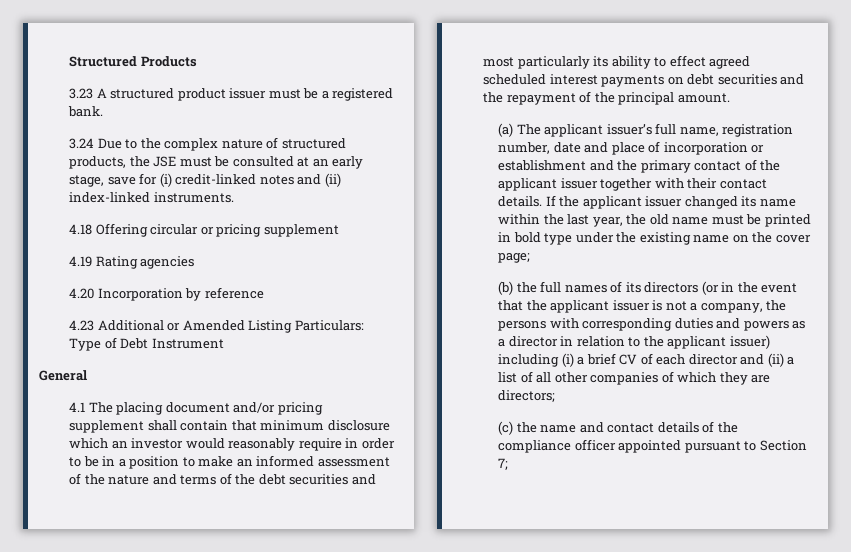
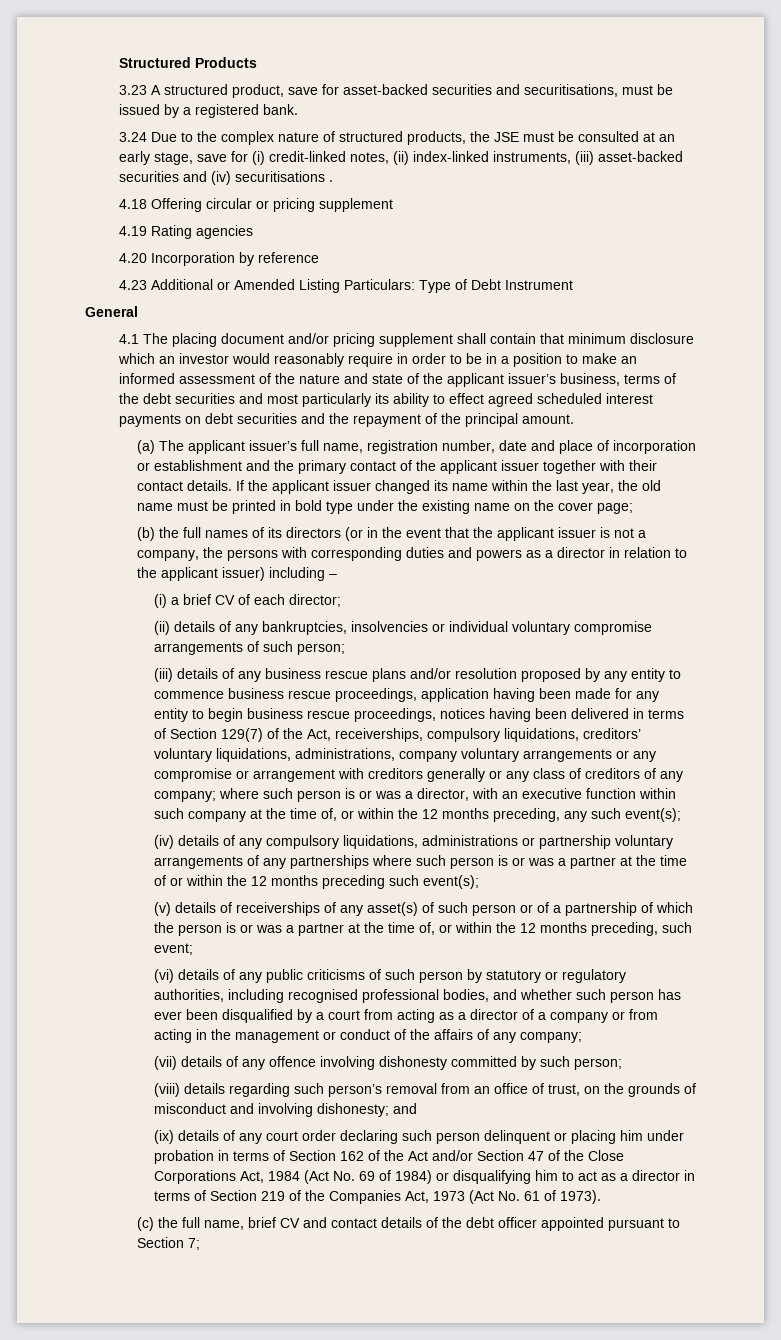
- 3.23 A structured product issuer must be a registered bank.
+ 3.23 A structured product, save for asset-backed securities and securitisations, must be issued by a registered bank.
- 3.24 Due to the complex nature of structured products, the JSE must be consulted at an early stage, save for (i) credit-linked notes and (ii) index-linked instruments.
+ 3.24 Due to the complex nature of structured products, the JSE must be consulted at an early stage, save for (i) credit-linked notes, (ii) index-linked instruments, (iii) asset-backed securities and (iv) securitisations .
- 4.1 The placing document and/or pricing supplement shall contain that minimum disclosure which an investor would reasonably require in order to be in a position to make an informed assessment of the nature and terms of the debt securities and most particularly its ability to effect agreed scheduled interest payments on debt securities and the repayment of the principal amount.
+ 4.1 The placing document and/or pricing supplement shall contain that minimum disclosure which an investor would reasonably require in order to be in a position to make an informed assessment of the nature and state of the applicant issuer’s business, terms of the debt securities and most particularly its ability to effect agreed scheduled interest payments on debt securities and the repayment of the principal amount.
- (b) the full names of its directors (or in the event that the applicant issuer is not a company, the persons with corresponding duties and powers as a director in relation to the applicant issuer) including (i) a brief CV of each director and (ii) a list of all other companies of which they are directors;
- (c) the name and contact details of the compliance officer appointed pursuant to Section 7;
+ (b) the full names of its directors (or in the event that the applicant issuer is not a company, the persons with corresponding duties and powers as a director in relation to the applicant issuer) including –
+ (i) a brief CV of each director;
+ (ii) details of any bankruptcies, insolvencies or individual voluntary compromise arrangements of such person;
+ (iii) details of any business rescue plans and/or resolution proposed by any entity to commence business rescue proceedings, application having been made for any entity to begin business rescue proceedings, notices having been delivered in terms of Section 129(7) of the Act, receiverships, compulsory liquidations, creditors’ voluntary liquidations, administrations, company voluntary arrangements or any compromise or arrangement with creditors generally or any class of creditors of any company; where such person is or was a director, with an executive function within such company at the time of, or within the 12 months preceding, any such event(s);
+ (iv) details of any compulsory liquidations, administrations or partnership voluntary arrangements of any partnerships where such person is or was a partner at the time of or within the 12 months preceding such event(s);
+ (v) details of receiverships of any asset(s) of such person or of a partnership of which the person is or was a partner at the time of, or within the 12 months preceding, such event;
+ (vi) details of any public criticisms of such person by statutory or regulatory authorities, including recognised professional bodies, and whether such person has ever been disqualified by a court from acting as a director of a company or from acting in the management or conduct of the affairs of any company;
+ (vii) details of any offence involving dishonesty committed by such person;
+ (viii) details regarding such person’s removal from an office of trust, on the grounds of misconduct and involving dishonesty; and
+ (ix) details of any court order declaring such person delinquent or placing him under probation in terms of Section 162 of the Act and/or Section 47 of the Close Corporations Act, 1984 (Act No. 69 of 1984) or disqualifying him to act as a director in terms of Section 219 of the Companies Act, 1973 (Act No. 61 of 1973).
+ (c) the full name, brief CV and contact details of the debt officer appointed pursuant to Section 7;

